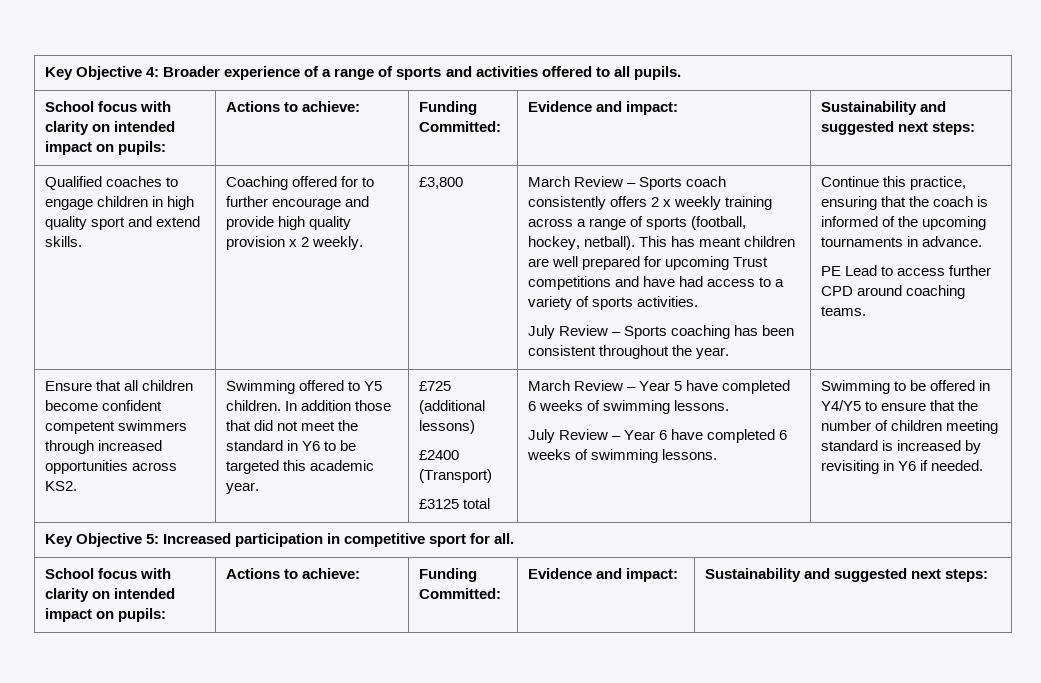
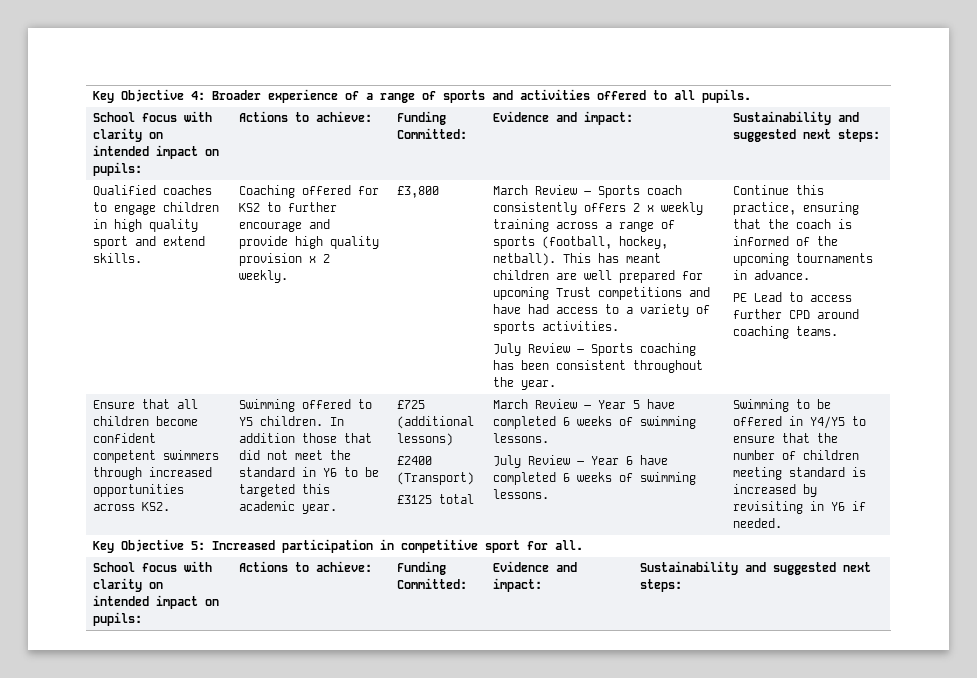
- Coaching offered for to further encourage and provide high quality provision x 2 weekly.
+ Coaching offered for KS2 to further encourage and provide high quality provision x 2 weekly.

